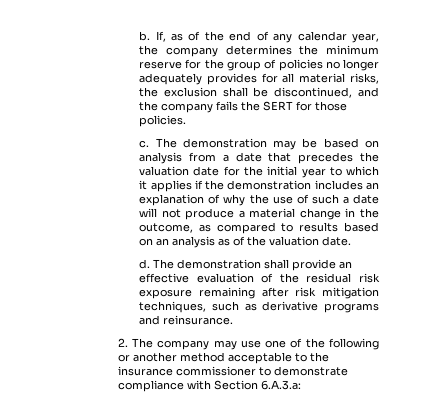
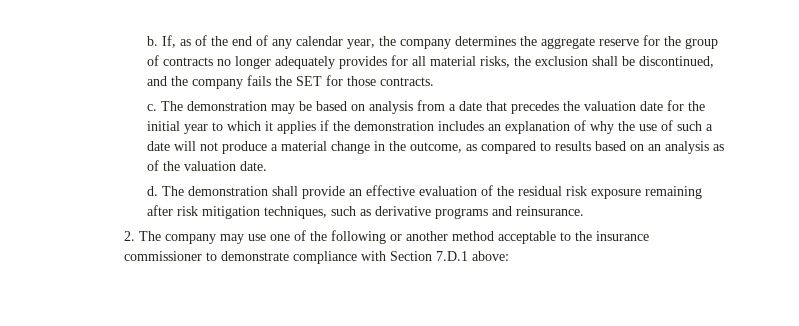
- If, as of the end of any calendar year, the company determines the minimum reserve for the group of policies no longer adequately provides for all material risks, the exclusion shall be discontinued, and the company fails the SERT for those policies.
+ If, as of the end of any calendar year, the company determines the aggregate reserve for the group of contracts no longer adequately provides for all material risks, the exclusion shall be discontinued, and the company fails the SET for those contracts.
- 2. The company may use one of the following or another method acceptable to the insurance commissioner to demonstrate compliance with Section 6.A.3.a:
+ 2. The company may use one of the following or another method acceptable to the insurance commissioner to demonstrate compliance with Section 7.D.1 above:

